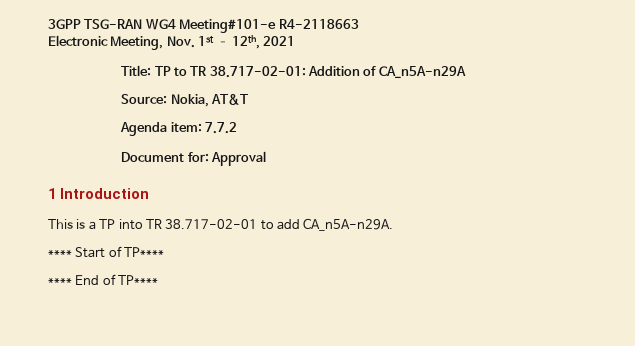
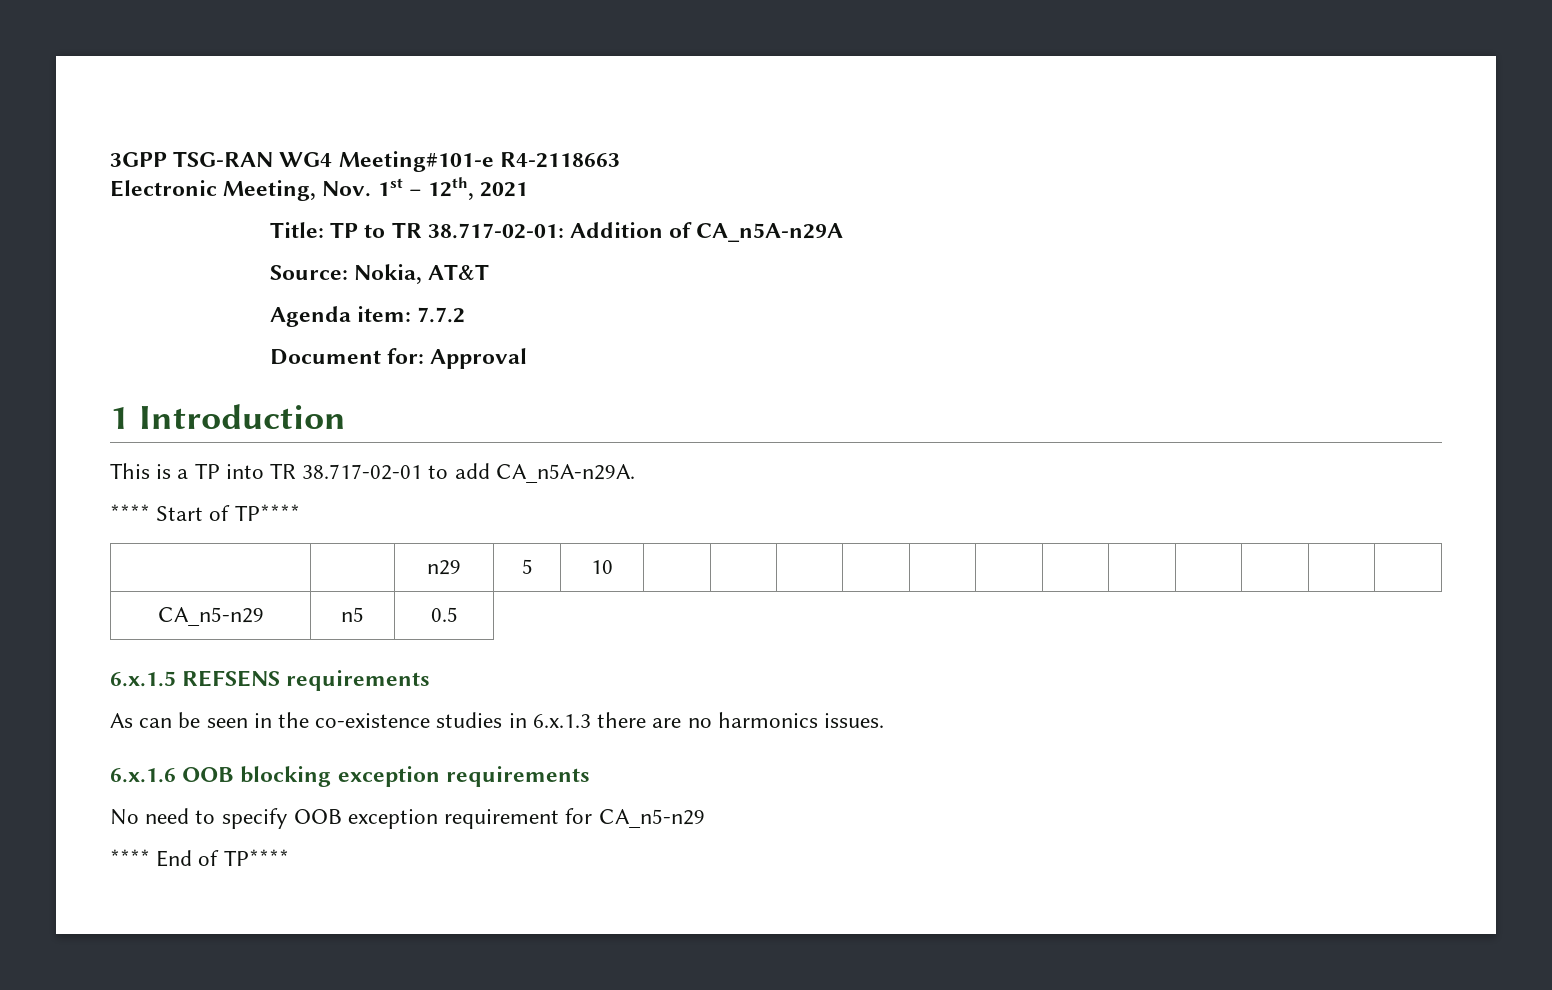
+ | | n29 | 5 | 10 | | | | | | | | | | | |
+ CA_n5-n29 | n5 | 0.5
+ 6.x.1.5 REFSENS requirements
+ As can be seen in the co-existence studies in 6.x.1.3 there are no harmonics issues.
+ 6.x.1.6 OOB blocking exception requirements
+ No need to specify OOB exception requirement for CA_n5-n29

